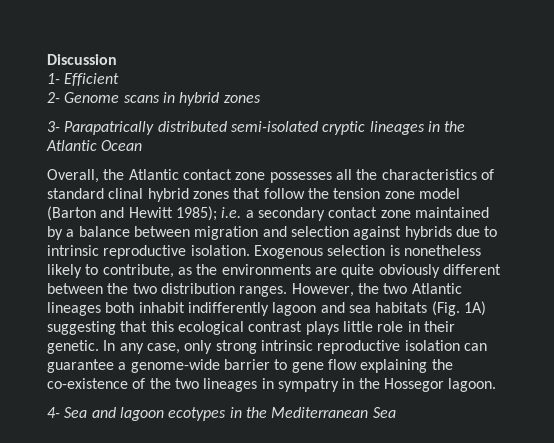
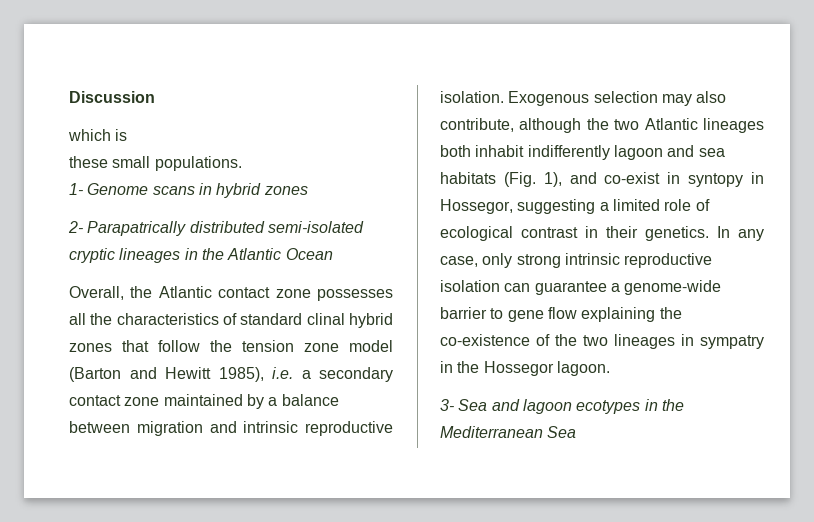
+ which is
+ these small populations.
- 1- Efficient
- 2- Genome scans in hybrid zones
+ 1- Genome scans in hybrid zones
- 3- Parapatrically distributed semi-isolated cryptic lineages in the Atlantic Ocean
+ 2- Parapatrically distributed semi-isolated cryptic lineages in the Atlantic Ocean
- Overall, the Atlantic contact zone possesses all the characteristics of standard clinal hybrid zones that follow the tension zone model (Barton and Hewitt 1985); i.e. a secondary contact zone maintained by a balance between migration and selection against hybrids due to intrinsic reproductive isolation.
+ Overall, the Atlantic contact zone possesses all the characteristics of standard clinal hybrid zones that follow the tension zone model (Barton and Hewitt 1985), i.e. a secondary contact zone maintained by a balance between migration and intrinsic reproductive isolation.
- Exogenous selection is nonetheless likely to contribute, as the environments are quite obviously different between the two distribution ranges. However, the two Atlantic lineages both inhabit indifferently lagoon and sea habitats (Fig. 1A) suggesting that this ecological contrast plays little role in their genetic.
+ Exogenous selection may also contribute, although the two Atlantic lineages both inhabit indifferently lagoon and sea habitats (Fig. 1), and co-exist in syntopy in Hossegor, suggesting a limited role of ecological contrast in their genetics.
- 4- Sea and lagoon ecotypes in the Mediterranean Sea
+ 3- Sea and lagoon ecotypes in the Mediterranean Sea

